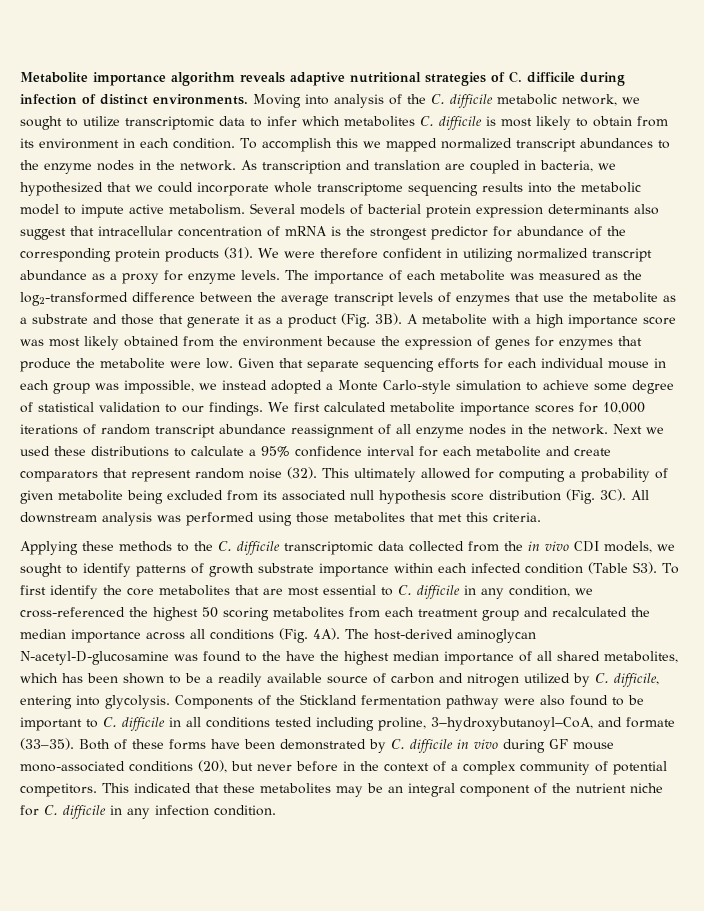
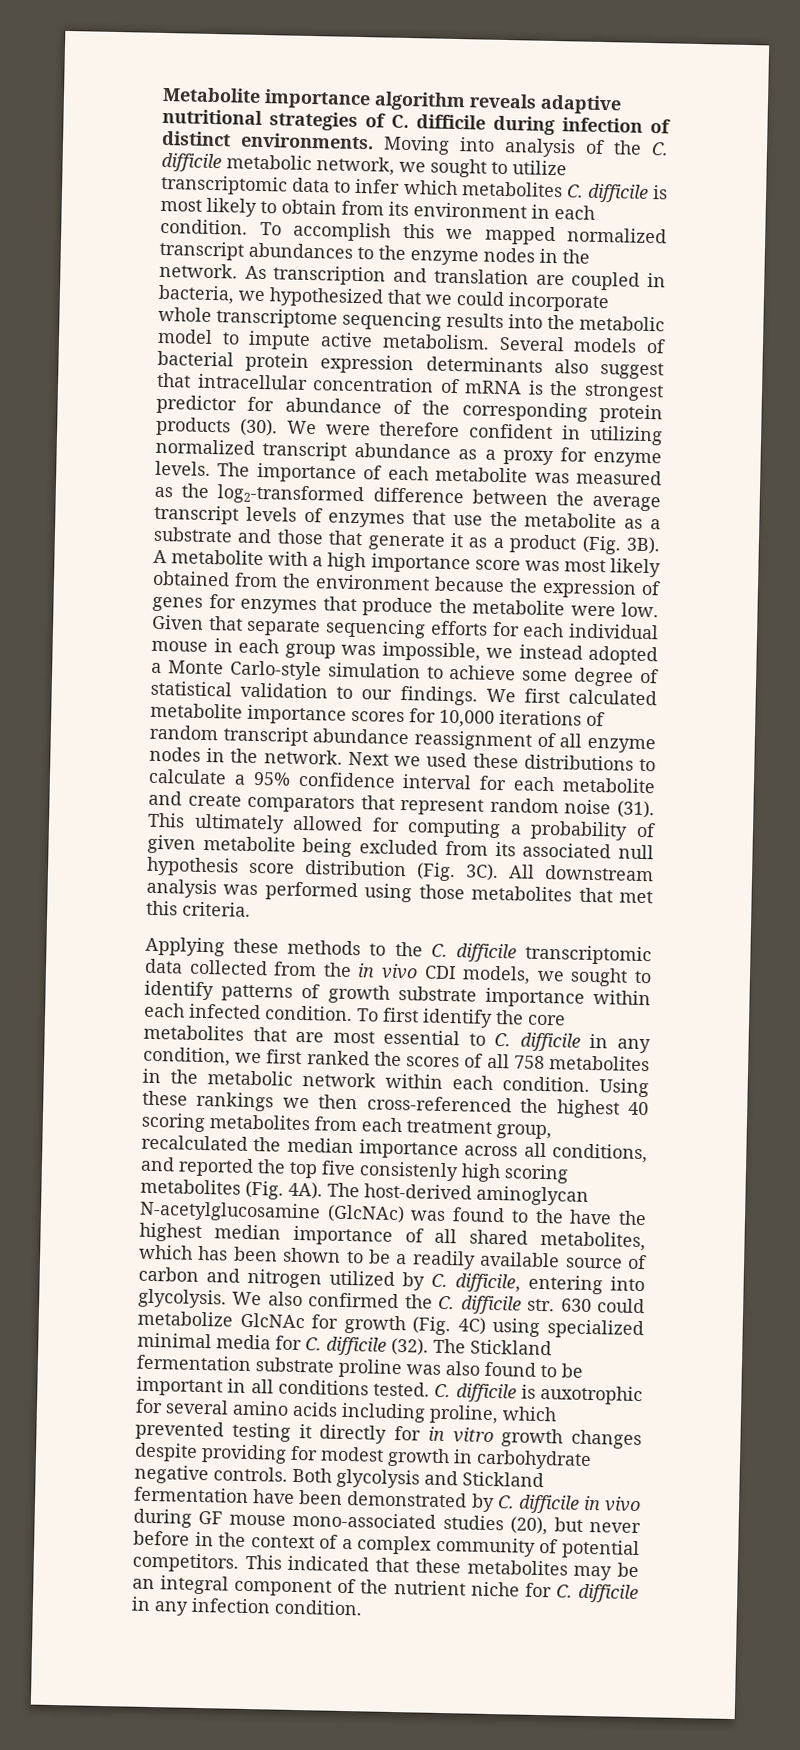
- Several models of bacterial protein expression determinants also suggest that intracellular concentration of mRNA is the strongest predictor for abundance of the corresponding protein products (31).
+ Several models of bacterial protein expression determinants also suggest that intracellular concentration of mRNA is the strongest predictor for abundance of the corresponding protein products (30).
- Next we used these distributions to calculate a 95% confidence interval for each metabolite and create comparators that represent random noise (32).
+ Next we used these distributions to calculate a 95% confidence interval for each metabolite and create comparators that represent random noise (31).
- Applying these methods to the C. difficile transcriptomic data collected from the in vivo CDI models, we sought to identify patterns of growth substrate importance within each infected condition (Table S3). To first identify the core metabolites that are most essential to C. difficile in any condition, we cross-referenced the highest 50 scoring metabolites from each treatment group and recalculated the median importance across all conditions (Fig. 4A).
+ Applying these methods to the C. difficile transcriptomic data collected from the in vivo CDI models, we sought to identify patterns of growth substrate importance within each infected condition. To first identify the core metabolites that are most essential to C. difficile in any condition, we first ranked the scores of all 758 metabolites in the metabolic network within each condition. Using these rankings we then cross-referenced the highest 40 scoring metabolites from each treatment group, recalculated the median importance across all conditions, and reported the top five consistenly high scoring metabolites (Fig. 4A).
- The host-derived aminoglycan N-acetyl-D-glucosamine was found to the have the highest median importance of all shared metabolites, which has been shown to be a readily available source of carbon and nitrogen utilized by C. difficile, entering into glycolysis.
+ The host-derived aminoglycan N-acetylglucosamine (GlcNAc) was found to the have the highest median importance of all shared metabolites, which has been shown to be a readily available source of carbon and nitrogen utilized by C. difficile, entering into glycolysis.
- Components of the Stickland fermentation pathway were also found to be important to C. difficile in all conditions tested including proline, 3−hydroxybutanoyl−CoA, and formate (33–35). Both of these forms have been demonstrated by C. difficile in vivo during GF mouse mono-associated conditions (20), but never before in the context of a complex community of potential competitors.
+ We also confirmed the C. difficile str. 630 could metabolize GlcNAc for growth (Fig. 4C) using specialized minimal media for C. difficile (32). The Stickland fermentation substrate proline was also found to be important in all conditions tested. C. difficile is auxotrophic for several amino acids including proline, which prevented testing it directly for in vitro growth changes despite providing for modest growth in carbohydrate negative controls. Both glycolysis and Stickland fermentation have been demonstrated by C. difficile in vivo during GF mouse mono-associated studies (20), but never before in the context of a complex community of potential competitors.

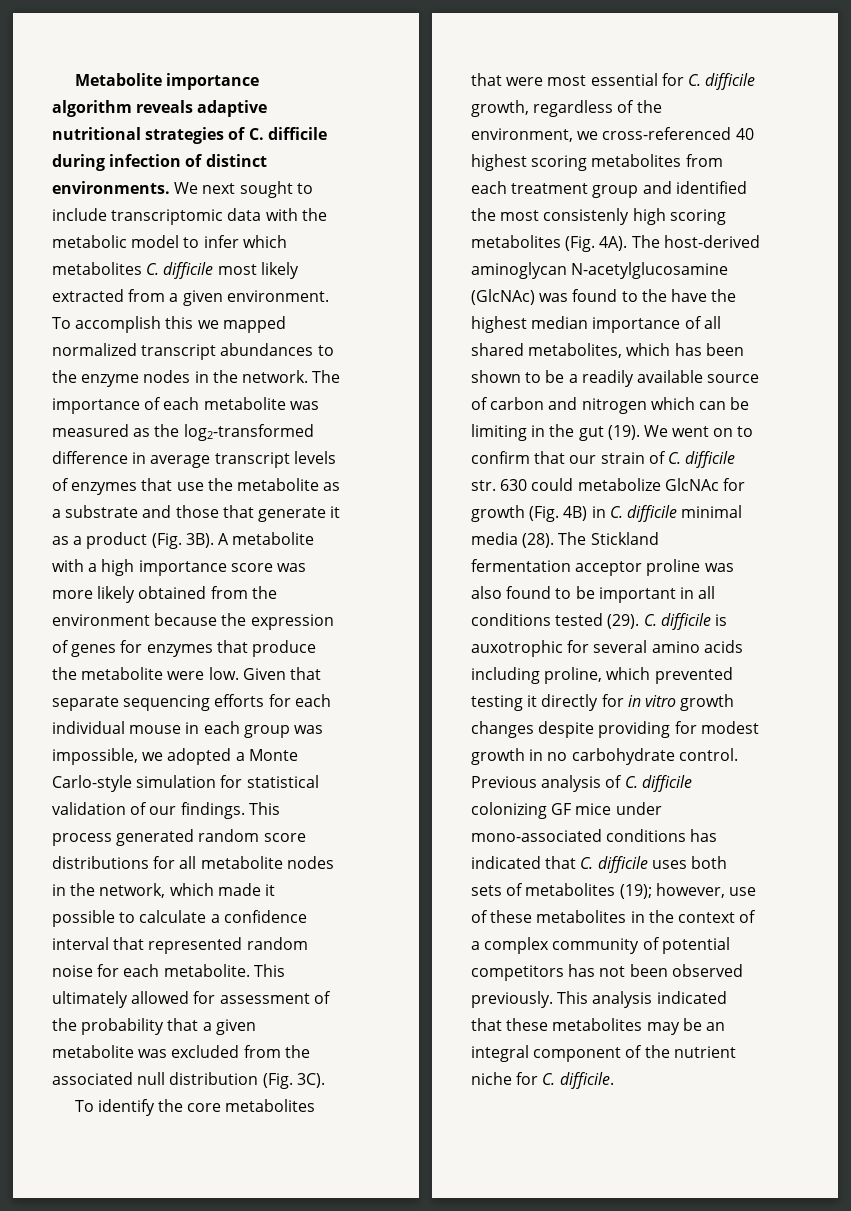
- Moving into analysis of the C. difficile metabolic network, we sought to utilize transcriptomic data to infer which metabolites C. difficile is most likely to obtain from its environment in each condition.
+ We next sought to include transcriptomic data with the metabolic model to infer which metabolites C. difficile most likely extracted from a given environment.
- As transcription and translation are coupled in bacteria, we hypothesized that we could incorporate whole transcriptome sequencing results into the metabolic model to impute active metabolism. Several models of bacterial protein expression determinants also suggest that intracellular concentration of mRNA is the strongest predictor for abundance of the corresponding protein products (30). We were therefore confident in utilizing normalized transcript abundance as a proxy for enzyme levels.
- The importance of each metabolite was measured as the log2-transformed difference between the average transcript levels of enzymes that use the metabolite as a substrate and those that generate it as a product (Fig. 3B).
+ The importance of each metabolite was measured as the log2-transformed difference in average transcript levels of enzymes that use the metabolite as a substrate and those that generate it as a product (Fig. 3B).
- A metabolite with a high importance score was most likely obtained from the environment because the expression of genes for enzymes that produce the metabolite were low.
+ A metabolite with a high importance score was more likely obtained from the environment because the expression of genes for enzymes that produce the metabolite were low.
- Given that separate sequencing efforts for each individual mouse in each group was impossible, we instead adopted a Monte Carlo-style simulation to achieve some degree of statistical validation to our findings.
+ Given that separate sequencing efforts for each individual mouse in each group was impossible, we adopted a Monte Carlo-style simulation for statistical validation of our findings.
- We first calculated metabolite importance scores for 10,000 iterations of random transcript abundance reassignment of all enzyme nodes in the network. Next we used these distributions to calculate a 95% confidence interval for each metabolite and create comparators that represent random noise (31). This ultimately allowed for computing a probability of given metabolite being excluded from its associated null hypothesis score distribution (Fig. 3C). All downstream analysis was performed using those metabolites that met this criteria.
- Applying these methods to the C. difficile transcriptomic data collected from the in vivo CDI models, we sought to identify patterns of growth substrate importance within each infected condition. To first identify the core metabolites that are most essential to C. difficile in any condition, we first ranked the scores of all 758 metabolites in the metabolic network within each condition. Using these rankings we then cross-referenced the highest 40 scoring metabolites from each treatment group, recalculated the median importance across all conditions, and reported the top five consistenly high scoring metabolites (Fig. 4A).
+ This process generated random score distributions for all metabolite nodes in the network, which made it possible to calculate a confidence interval that represented random noise for each metabolite. This ultimately allowed for assessment of the probability that a given metabolite was excluded from the associated null distribution (Fig. 3C).
+ To identify the core metabolites that were most essential for C. difficile growth, regardless of the environment, we cross-referenced 40 highest scoring metabolites from each treatment group and identified the most consistenly high scoring metabolites (Fig. 4A).
- The host-derived aminoglycan N-acetylglucosamine (GlcNAc) was found to the have the highest median importance of all shared metabolites, which has been shown to be a readily available source of carbon and nitrogen utilized by C. difficile, entering into glycolysis. We also confirmed the C. difficile str. 630 could metabolize GlcNAc for growth (Fig. 4C) using specialized minimal media for C. difficile (32).
+ The host-derived aminoglycan N-acetylglucosamine (GlcNAc) was found to the have the highest median importance of all shared metabolites, which has been shown to be a readily available source of carbon and nitrogen which can be limiting in the gut (19). We went on to confirm that our strain of C. difficile str. 630 could metabolize GlcNAc for growth (Fig. 4B) in C. difficile minimal media (28).
- The Stickland fermentation substrate proline was also found to be important in all conditions tested.
+ The Stickland fermentation acceptor proline was also found to be important in all conditions tested (29).
- C. difficile is auxotrophic for several amino acids including proline, which prevented testing it directly for in vitro growth changes despite providing for modest growth in carbohydrate negative controls. Both glycolysis and Stickland fermentation have been demonstrated by C. difficile in vivo during GF mouse mono-associated studies (20), but never before in the context of a complex community of potential competitors. This indicated that these metabolites may be an integral component of the nutrient niche for C. difficile in any infection condition.
+ C. difficile is auxotrophic for several amino acids including proline, which prevented testing it directly for in vitro growth changes despite providing for modest growth in no carbohydrate control. Previous analysis of C. difficile colonizing GF mice under mono-associated conditions has indicated that C. difficile uses both sets of metabolites (19); however, use of these metabolites in the context of a complex community of potential competitors has not been observed previously. This analysis indicated that these metabolites may be an integral component of the nutrient niche for C. difficile.

